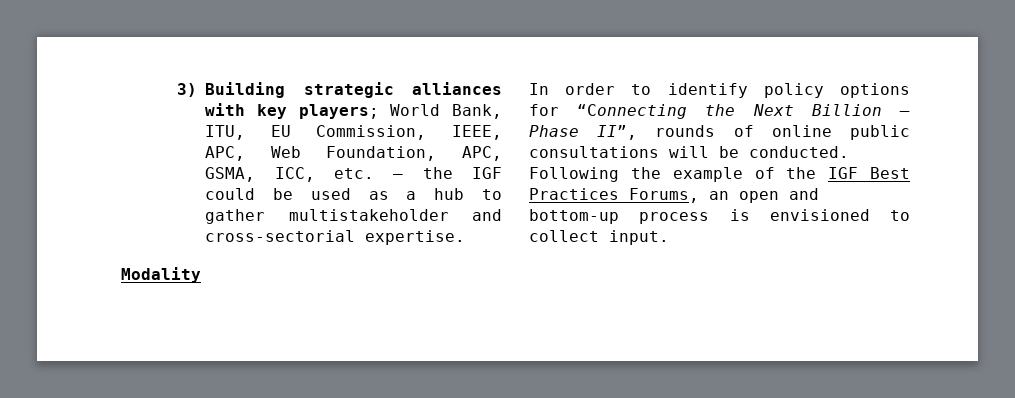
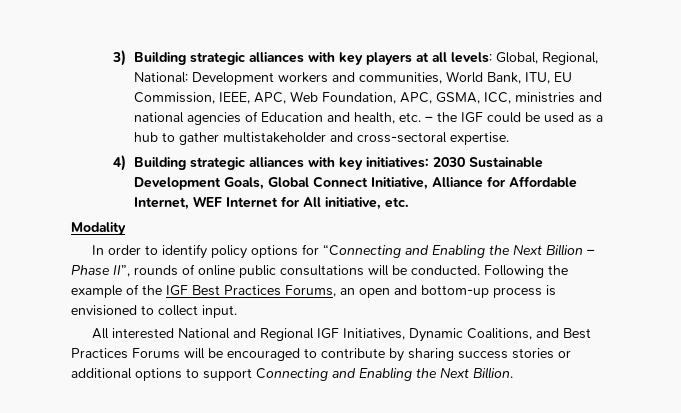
- 3) Building strategic alliances with key players; World Bank, ITU, EU Commission, IEEE, APC, Web Foundation, APC, GSMA, ICC, etc. – the IGF could be used as a hub to gather multistakeholder and cross-sectorial expertise.
+ 3) Building strategic alliances with key players at all levels: Global, Regional, National: Development workers and communities, World Bank, ITU, EU Commission, IEEE, APC, Web Foundation, APC, GSMA, ICC, ministries and national agencies of Education and health, etc. – the IGF could be used as a hub to gather multistakeholder and cross-sectoral expertise.
+ 4) Building strategic alliances with key initiatives: 2030 Sustainable Development Goals, Global Connect Initiative, Alliance for Affordable Internet, WEF Internet for All initiative, etc.
- In order to identify policy options for “Connecting the Next Billion – Phase II”, rounds of online public consultations will be conducted.
+ In order to identify policy options for “Connecting and Enabling the Next Billion – Phase II”, rounds of online public consultations will be conducted.
+ All interested National and Regional IGF Initiatives, Dynamic Coalitions, and Best Practices Forums will be encouraged to contribute by sharing success stories or additional options to support Connecting and Enabling the Next Billion.

